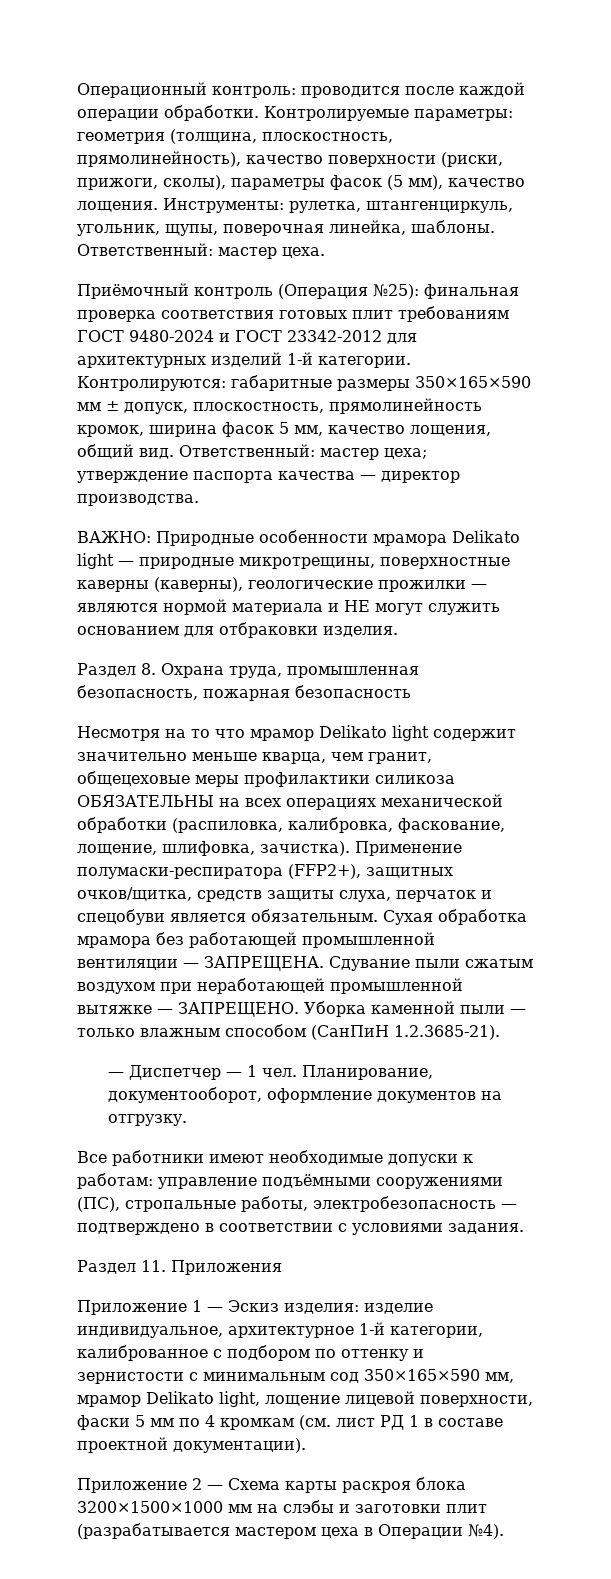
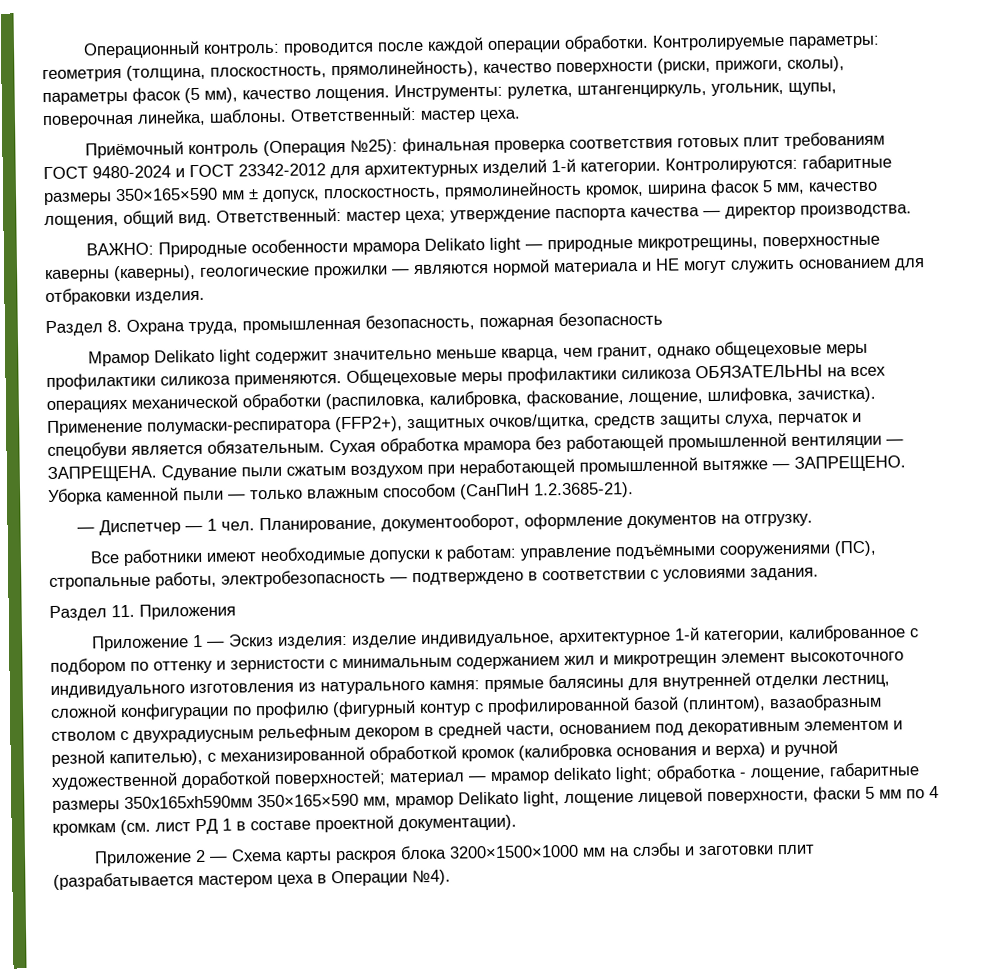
- Несмотря на то что мрамор Delikato light содержит значительно меньше кварца, чем гранит, общецеховые меры профилактики силикоза ОБЯЗАТЕЛЬНЫ на всех операциях механической обработки (распиловка, калибровка, фаскование, лощение, шлифовка, зачистка).
+ Мрамор Delikato light содержит значительно меньше кварца, чем гранит, однако общецеховые меры профилактики силикоза применяются. Общецеховые меры профилактики силикоза ОБЯЗАТЕЛЬНЫ на всех операциях механической обработки (распиловка, калибровка, фаскование, лощение, шлифовка, зачистка).
- Приложение 1 — Эскиз изделия: изделие индивидуальное, архитектурное 1-й категории, калиброванное с подбором по оттенку и зернистости с минимальным сод 350×165×590 мм, мрамор Delikato light, лощение лицевой поверхности, фаски 5 мм по 4 кромкам (см. лист РД 1 в составе проектной документации).
+ Приложение 1 — Эскиз изделия: изделие индивидуальное, архитектурное 1-й категории, калиброванное с подбором по оттенку и зернистости с минимальным содержанием жил и микротрещин элемент высокоточного индивидуального изготовления из натурального камня: прямые балясины для внутренней отделки лестниц, сложной конфигурации по профилю (фигурный контур с профилированной базой (плинтом), вазаобразным стволом с двухрадиусным рельефным декором в средней части, основанием под декоративным элементом и резной капителью), с механизированной обработкой кромок (калибровка основания и верха) и ручной художественной доработкой поверхностей; материал — мрамор delikato light; обработка - лощение, габаритные размеры 350х165хh590мм 350×165×590 мм, мрамор Delikato light, лощение лицевой поверхности, фаски 5 мм по 4 кромкам (см. лист РД 1 в составе проектной документации).

